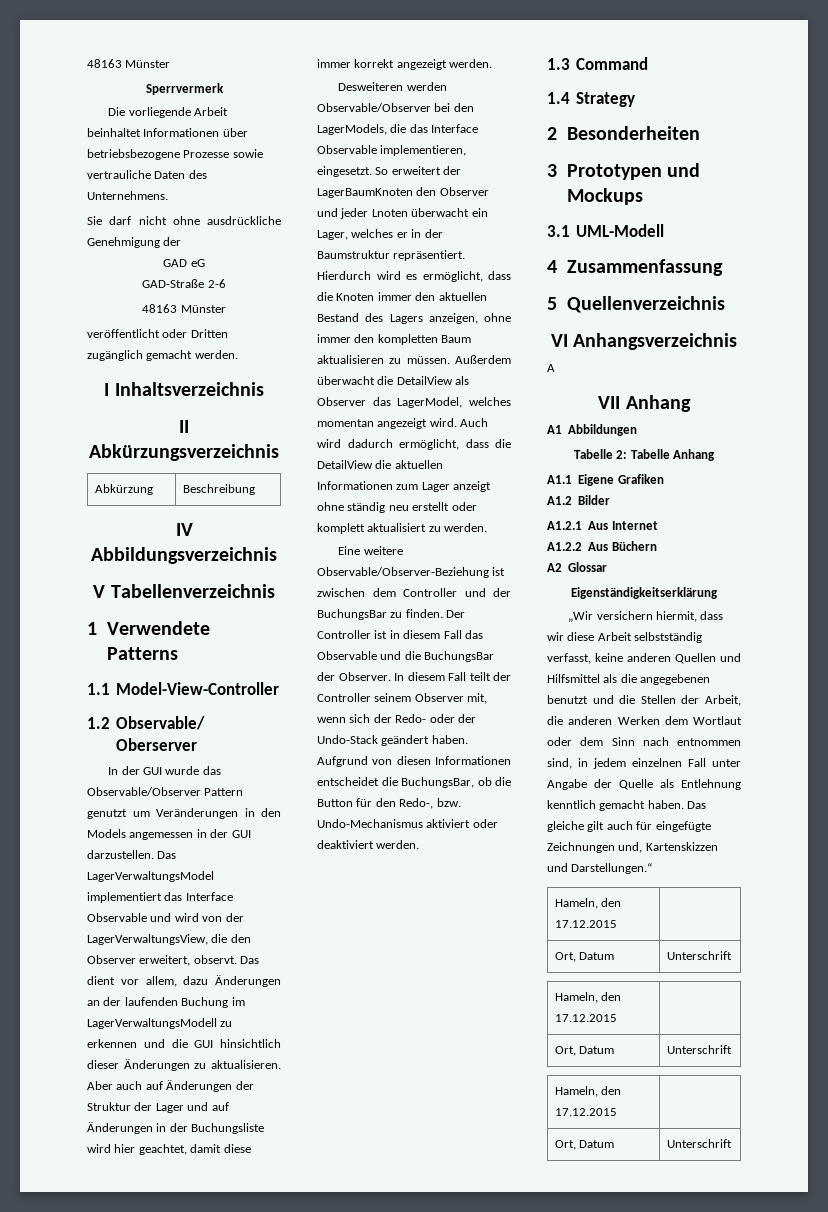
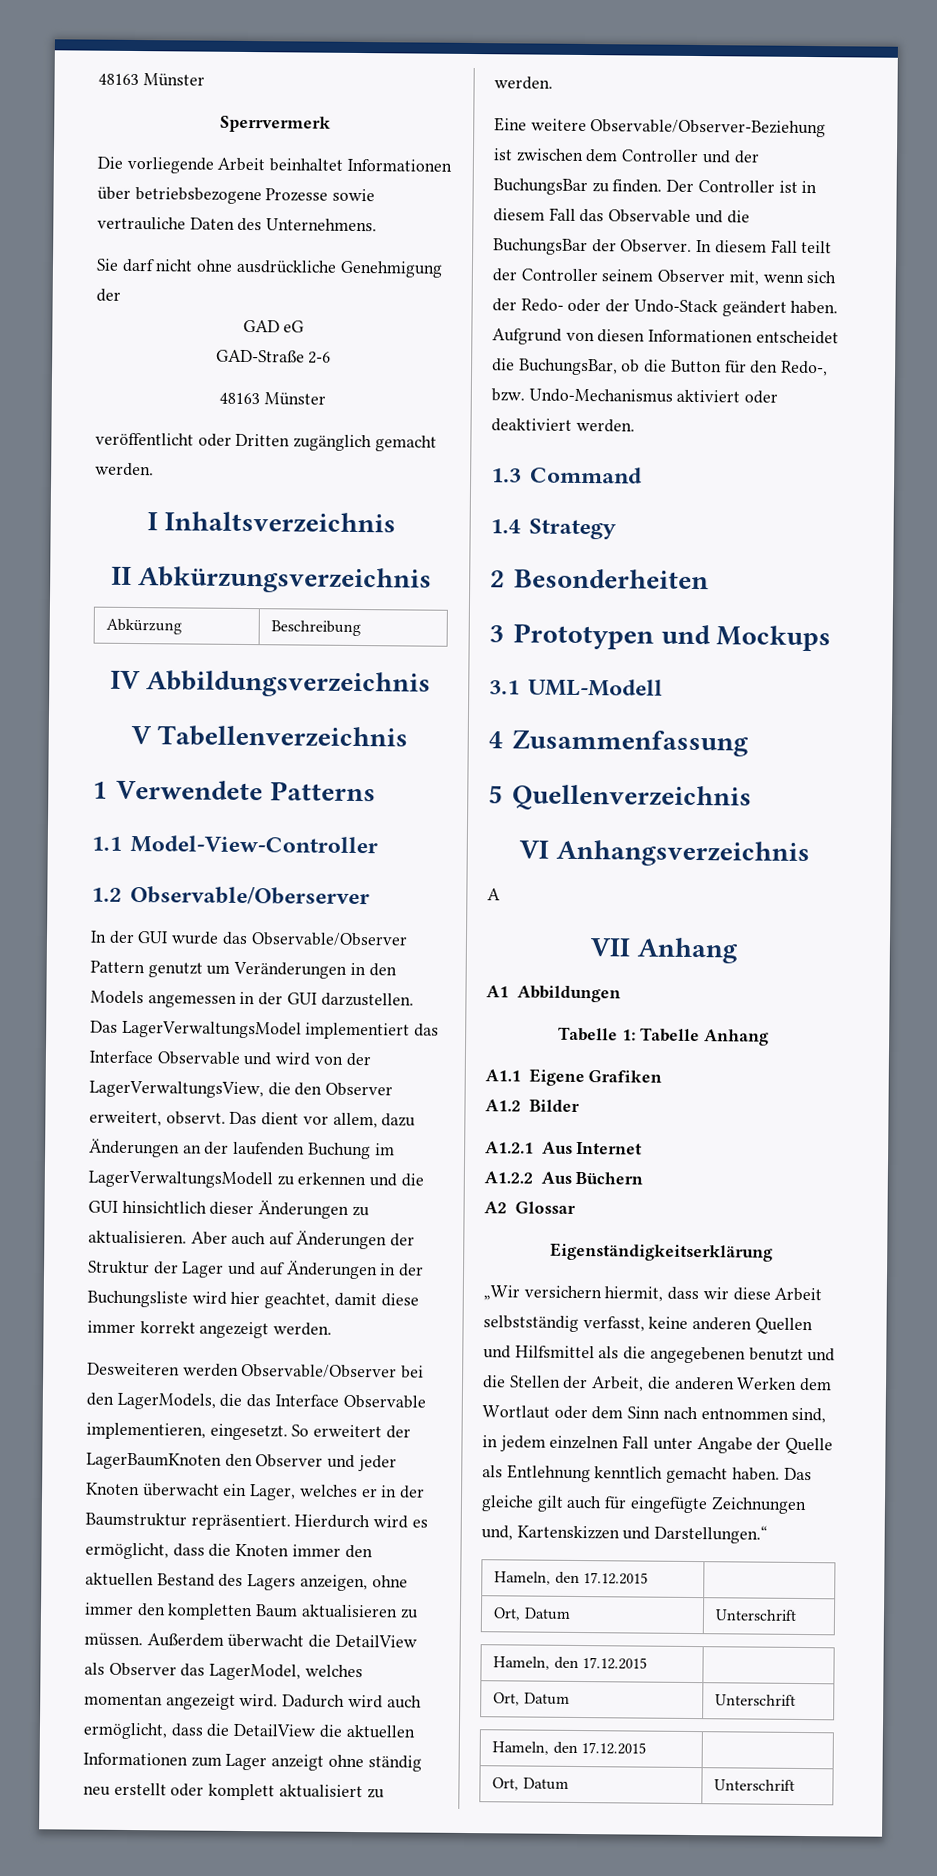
- So erweitert der LagerBaumKnoten den Observer und jeder Lnoten überwacht ein Lager, welches er in der Baumstruktur repräsentiert.
+ So erweitert der LagerBaumKnoten den Observer und jeder Knoten überwacht ein Lager, welches er in der Baumstruktur repräsentiert.
- Auch wird dadurch ermöglicht, dass die DetailView die aktuellen Informationen zum Lager anzeigt ohne ständig neu erstellt oder komplett aktualisiert zu werden.
+ Dadurch wird auch ermöglicht, dass die DetailView die aktuellen Informationen zum Lager anzeigt ohne ständig neu erstellt oder komplett aktualisiert zu werden.
- Tabelle 2: Tabelle Anhang
+ Tabelle 1: Tabelle Anhang

